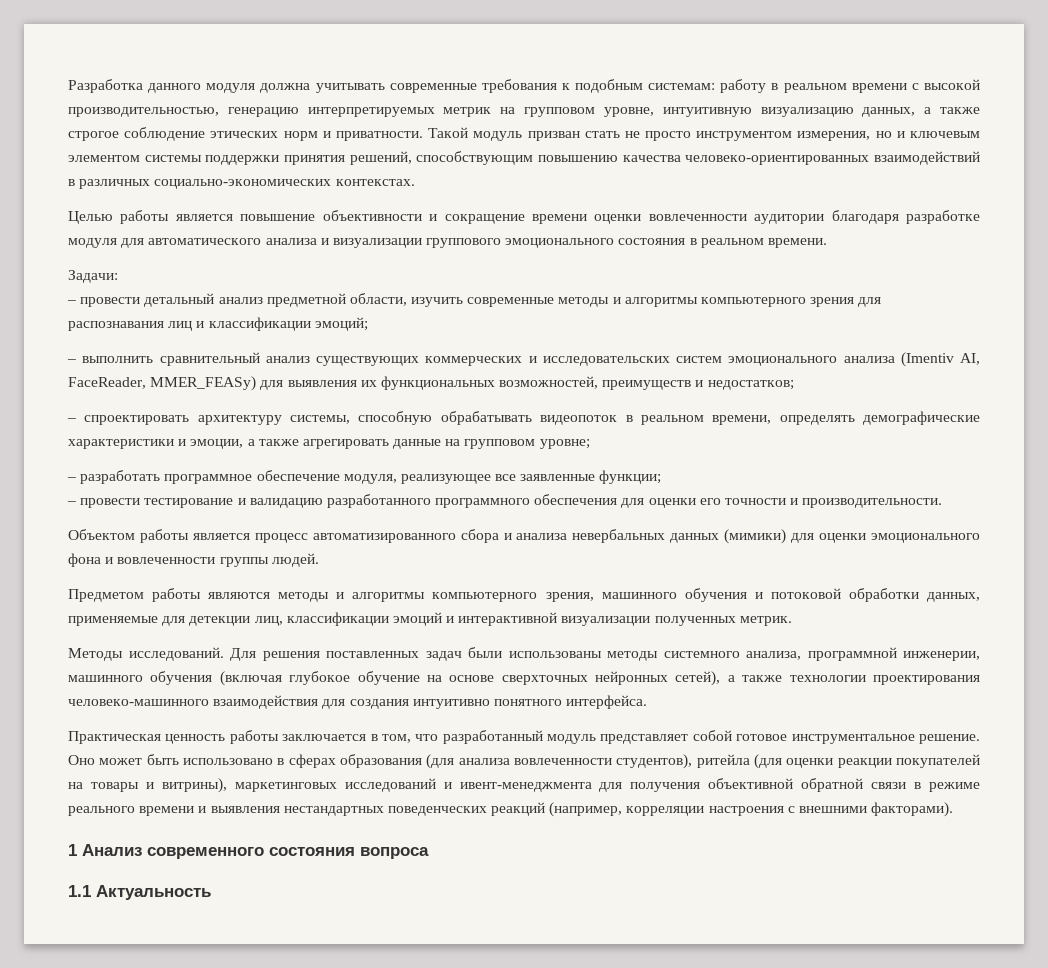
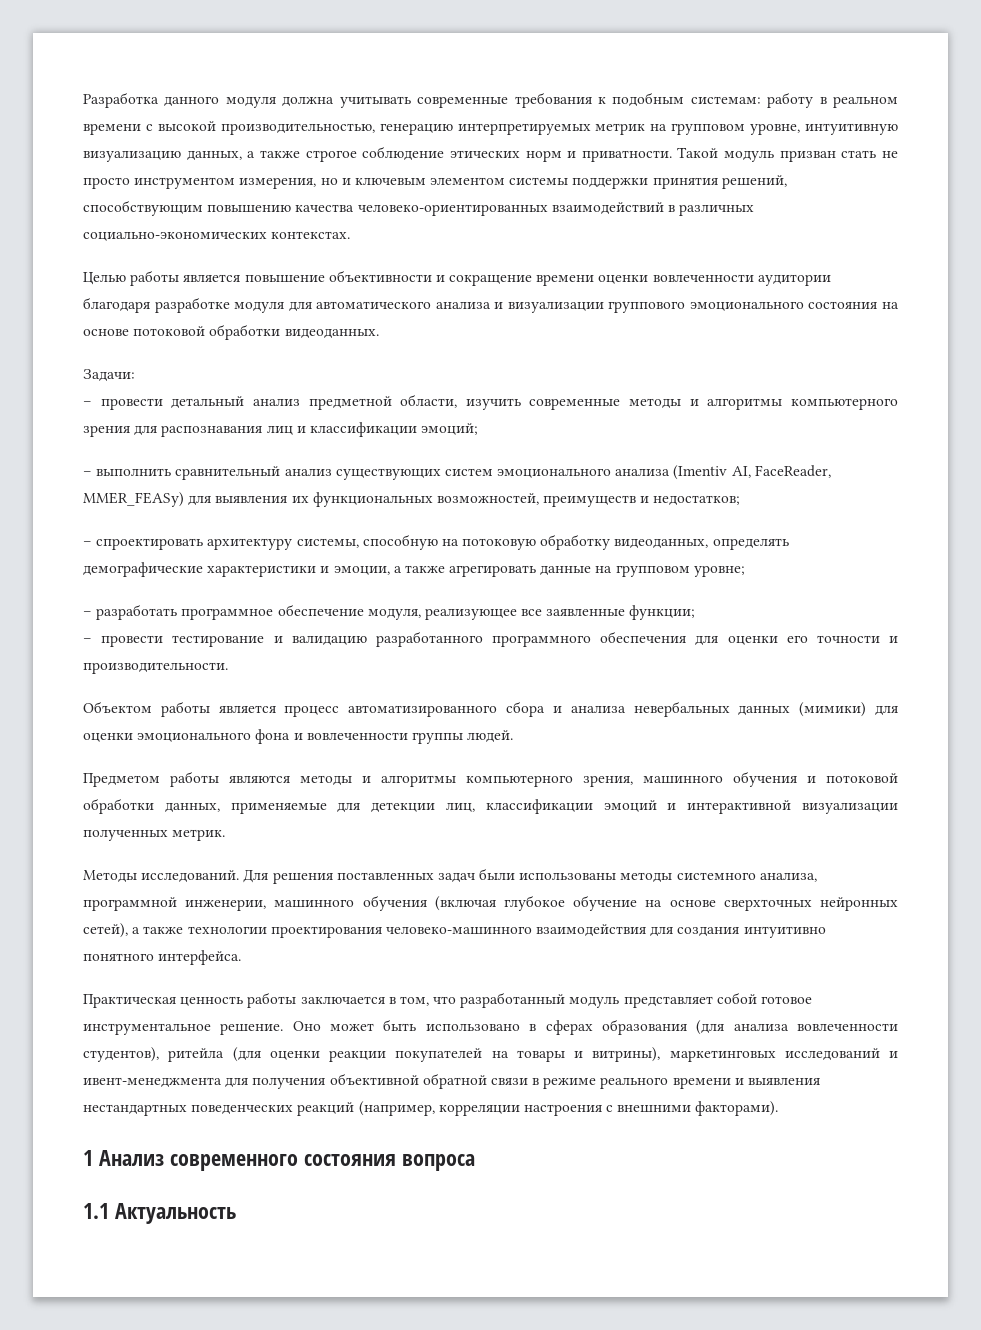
- Целью работы является повышение объективности и сокращение времени оценки вовлеченности аудитории благодаря разработке модуля для автоматического анализа и визуализации группового эмоционального состояния в реальном времени.
+ Целью работы является повышение объективности и сокращение времени оценки вовлеченности аудитории благодаря разработке модуля для автоматического анализа и визуализации группового эмоционального состояния на основе потоковой обработки видеоданных.
- – выполнить сравнительный анализ существующих коммерческих и исследовательских систем эмоционального анализа (Imentiv AI, FaceReader, MMER_FEASy) для выявления их функциональных возможностей, преимуществ и недостатков;
+ – выполнить сравнительный анализ существующих систем эмоционального анализа (Imentiv AI, FaceReader, MMER_FEASy) для выявления их функциональных возможностей, преимуществ и недостатков;
- – спроектировать архитектуру системы, способную обрабатывать видеопоток в реальном времени, определять демографические характеристики и эмоции, а также агрегировать данные на групповом уровне;
+ – спроектировать архитектуру системы, способную на потоковую обработку видеоданных, определять демографические характеристики и эмоции, а также агрегировать данные на групповом уровне;

